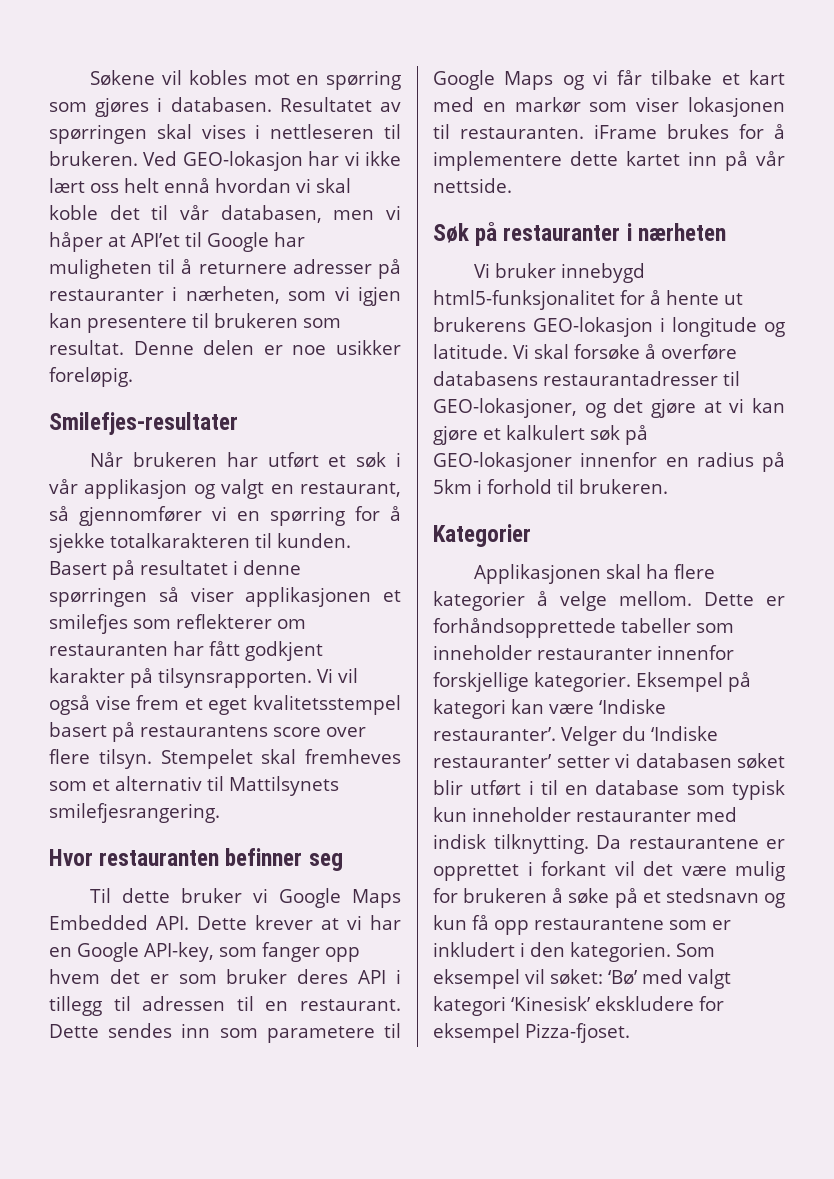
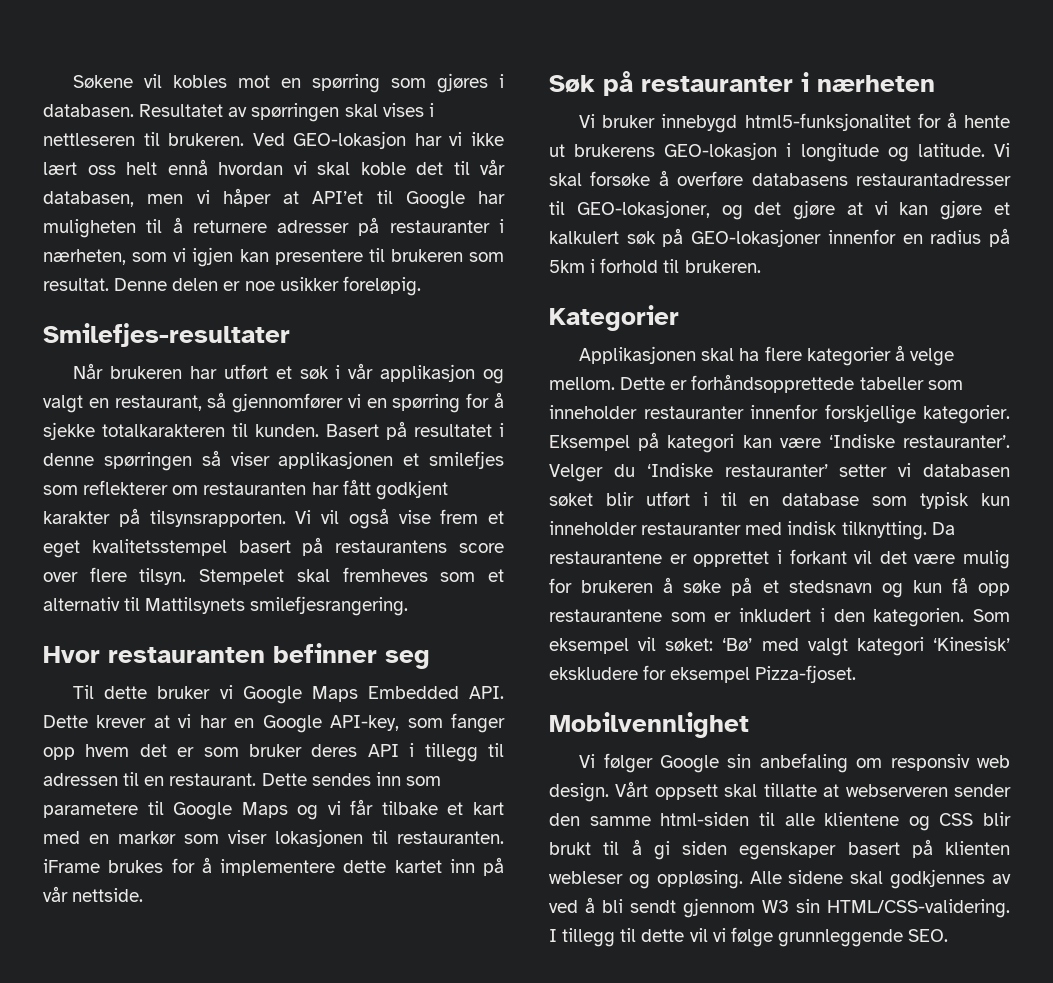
+ Mobilvennlighet
+ Vi følger Google sin anbefaling om responsiv web design. Vårt oppsett skal tillatte at webserveren sender den samme html-siden til alle klientene og CSS blir brukt til å gi siden egenskaper basert på klienten webleser og oppløsing. Alle sidene skal godkjennes av ved å bli sendt gjennom W3 sin HTML/CSS-validering. I tillegg til dette vil vi følge grunnleggende SEO.

